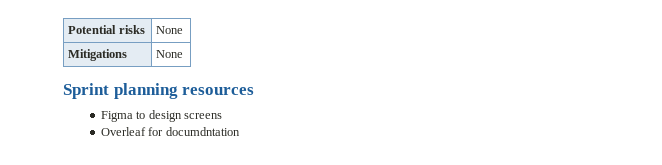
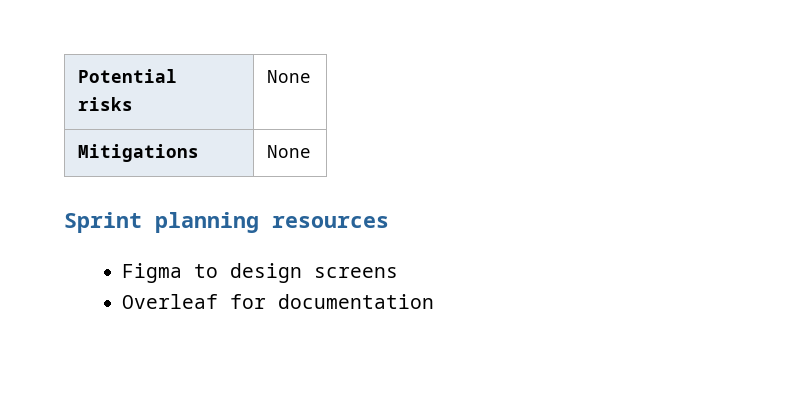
- Overleaf for documdntation
+ Overleaf for documentation

